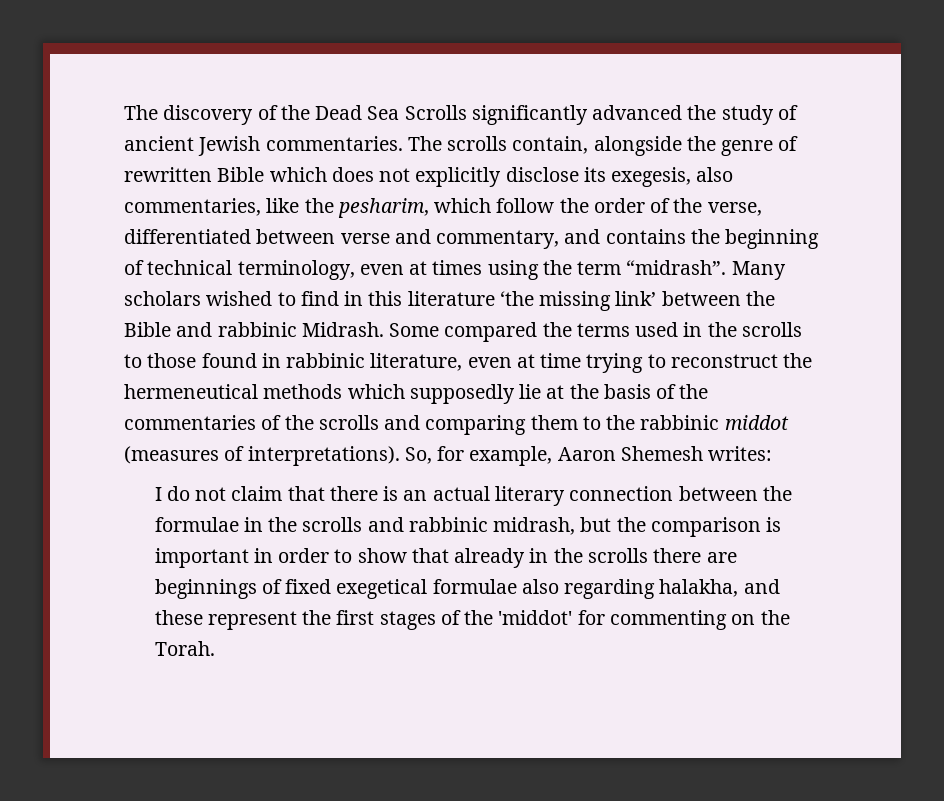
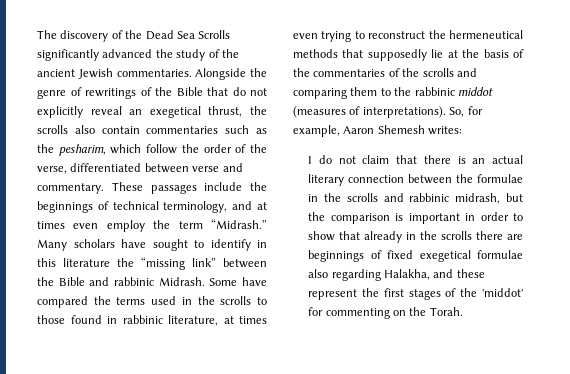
- The discovery of the Dead Sea Scrolls significantly advanced the study of ancient Jewish commentaries.
+ The discovery of the Dead Sea Scrolls significantly advanced the study of the ancient Jewish commentaries.
- The scrolls contain, alongside the genre of rewritten Bible which does not explicitly disclose its exegesis, also commentaries, like the pesharim, which follow the order of the verse, differentiated between verse and commentary, and contains the beginning of technical terminology, even at times using the term “midrash”.
+ Alongside the genre of rewritings of the Bible that do not explicitly reveal an exegetical thrust, the scrolls also contain commentaries such as the pesharim, which follow the order of the verse, differentiated between verse and commentary. These passages include the beginnings of technical terminology, and at times even employ the term “Midrash.”
- Many scholars wished to find in this literature ‘the missing link’ between the Bible and rabbinic Midrash.
+ Many scholars have sought to identify in this literature the “missing link” between the Bible and rabbinic Midrash.
- Some compared the terms used in the scrolls to those found in rabbinic literature, even at time trying to reconstruct the hermeneutical methods which supposedly lie at the basis of the commentaries of the scrolls and comparing them to the rabbinic middot (measures of interpretations).
+ Some have compared the terms used in the scrolls to those found in rabbinic literature, at times even trying to reconstruct the hermeneutical methods that supposedly lie at the basis of the commentaries of the scrolls and comparing them to the rabbinic middot (measures of interpretations).
- I do not claim that there is an actual literary connection between the formulae in the scrolls and rabbinic midrash, but the comparison is important in order to show that already in the scrolls there are beginnings of fixed exegetical formulae also regarding halakha, and these represent the first stages of the 'middot' for commenting on the Torah.
+ I do not claim that there is an actual literary connection between the formulae in the scrolls and rabbinic midrash, but the comparison is important in order to show that already in the scrolls there are beginnings of fixed exegetical formulae also regarding Halakha, and these represent the first stages of the 'middot' for commenting on the Torah.

